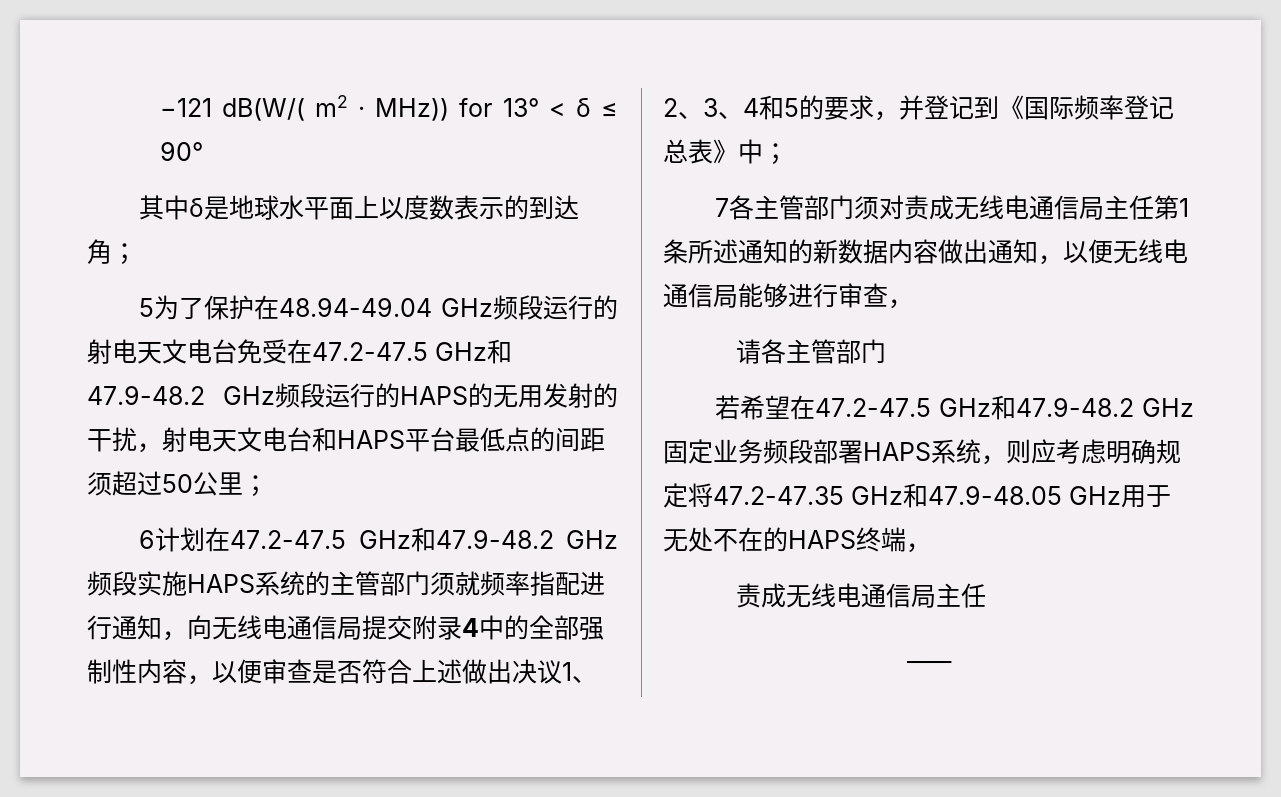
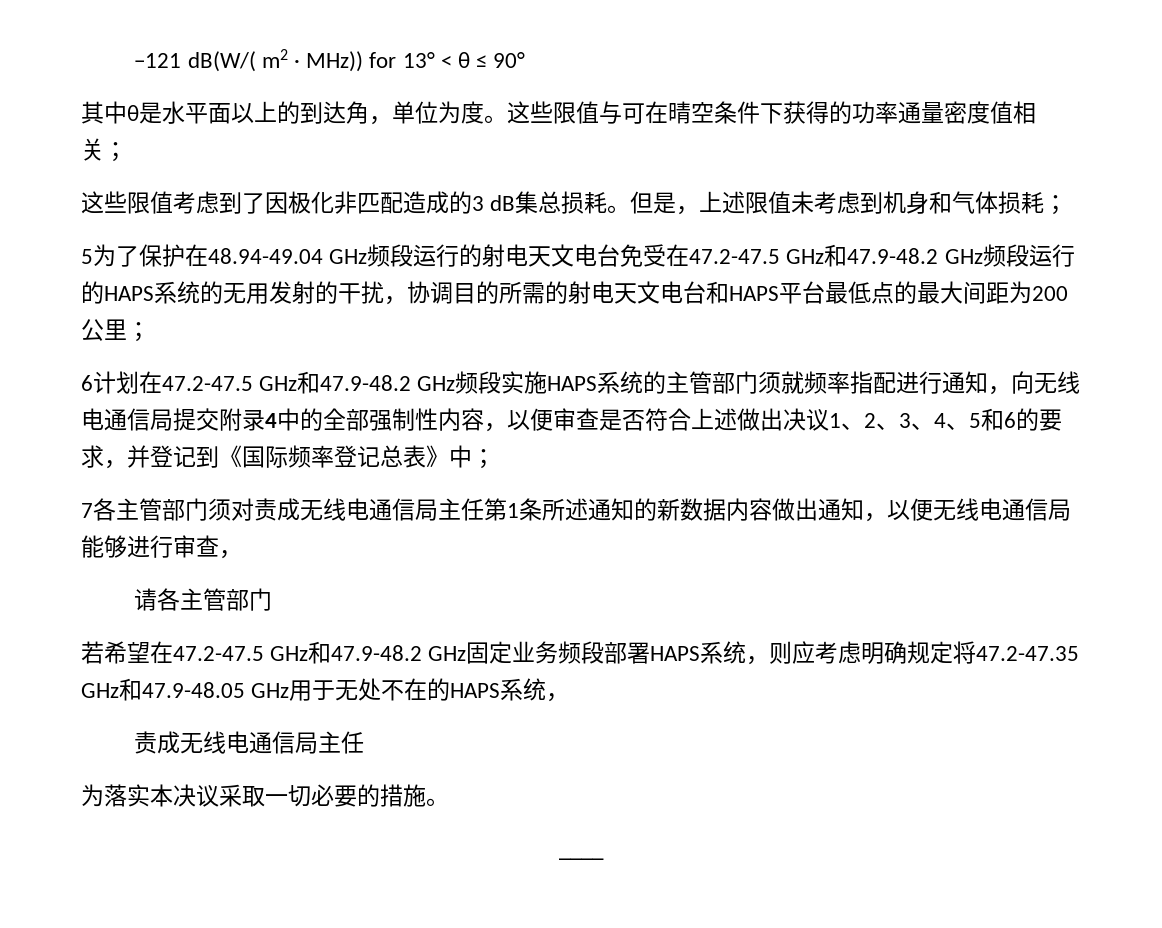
- −121 dB(W/( m2 · MHz)) for 13° < δ ≤ 90°
+ −121 dB(W/( m2 · MHz)) for 13° < θ ≤ 90°
- 其中δ是地球水平面上以度数表示的到达角；
+ 其中θ是水平面以上的到达角，单位为度。这些限值与可在晴空条件下获得的功率通量密度值相关；
+ 这些限值考虑到了因极化非匹配造成的3 dB集总损耗。但是，上述限值未考虑到机身和气体损耗；
- 5为了保护在48.94-49.04 GHz频段运行的射电天文电台免受在47.2-47.5 GHz和47.9-48.2 GHz频段运行的HAPS的无用发射的干扰，射电天文电台和HAPS平台最低点的间距须超过50公里；
+ 5为了保护在48.94-49.04 GHz频段运行的射电天文电台免受在47.2-47.5 GHz和47.9-48.2 GHz频段运行的HAPS系统的无用发射的干扰，协调目的所需的射电天文电台和HAPS平台最低点的最大间距为200公里；
- 6计划在47.2-47.5 GHz和47.9-48.2 GHz频段实施HAPS系统的主管部门须就频率指配进行通知，向无线电通信局提交附录4中的全部强制性内容，以便审查是否符合上述做出决议1、2、3、4和5的要求，并登记到《国际频率登记总表》中；
+ 6计划在47.2-47.5 GHz和47.9-48.2 GHz频段实施HAPS系统的主管部门须就频率指配进行通知，向无线电通信局提交附录4中的全部强制性内容，以便审查是否符合上述做出决议1、2、3、4、5和6的要求，并登记到《国际频率登记总表》中；
- 若希望在47.2-47.5 GHz和47.9-48.2 GHz固定业务频段部署HAPS系统，则应考虑明确规定将47.2-47.35 GHz和47.9-48.05 GHz用于无处不在的HAPS终端，
+ 若希望在47.2-47.5 GHz和47.9-48.2 GHz固定业务频段部署HAPS系统，则应考虑明确规定将47.2-47.35 GHz和47.9-48.05 GHz用于无处不在的HAPS系统，
+ 为落实本决议采取一切必要的措施。

